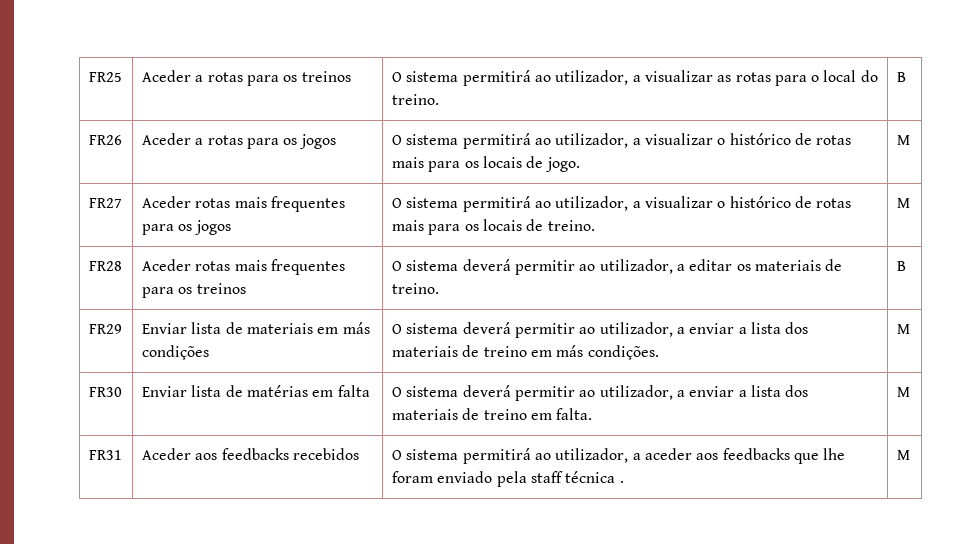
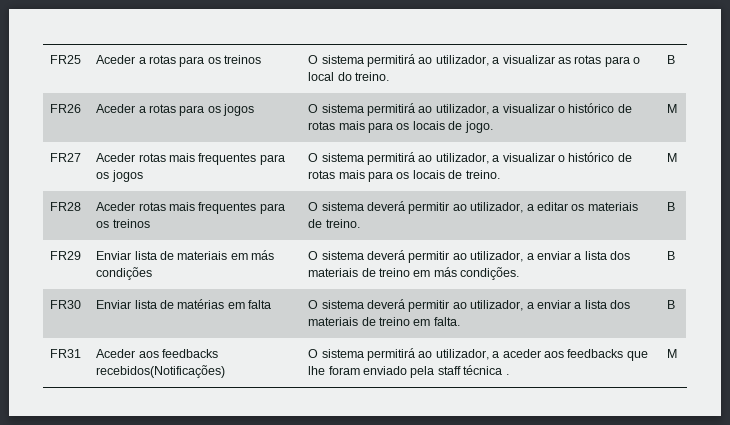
- FR29 | Enviar lista de materiais em más condições | O sistema deverá permitir ao utilizador, a enviar a lista dos materiais de treino em más condições. | M
+ FR29 | Enviar lista de materiais em más condições | O sistema deverá permitir ao utilizador, a enviar a lista dos materiais de treino em más condições. | B
- FR30 | Enviar lista de matérias em falta | O sistema deverá permitir ao utilizador, a enviar a lista dos materiais de treino em falta. | M
+ FR30 | Enviar lista de matérias em falta | O sistema deverá permitir ao utilizador, a enviar a lista dos materiais de treino em falta. | B
- FR31 | Aceder aos feedbacks recebidos | O sistema permitirá ao utilizador, a aceder aos feedbacks que lhe foram enviado pela staff técnica . | M
+ FR31 | Aceder aos feedbacks recebidos(Notificações) | O sistema permitirá ao utilizador, a aceder aos feedbacks que lhe foram enviado pela staff técnica . | M

